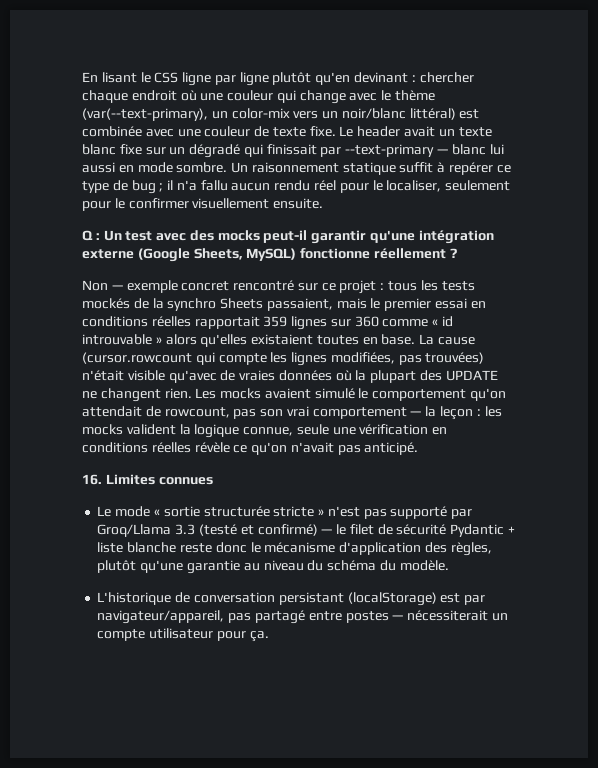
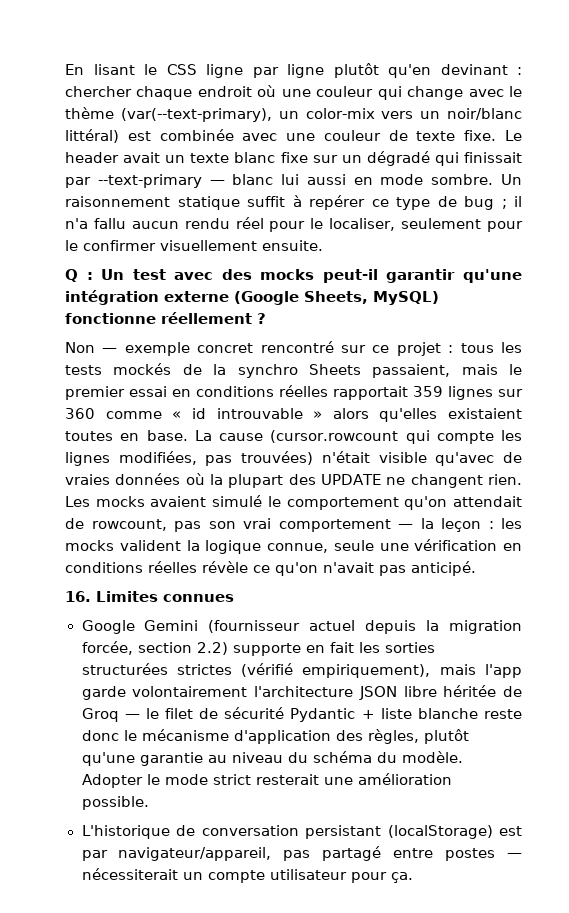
- Le mode « sortie structurée stricte » n'est pas supporté par Groq/Llama 3.3 (testé et confirmé) — le filet de sécurité Pydantic + liste blanche reste donc le mécanisme d'application des règles, plutôt qu'une garantie au niveau du schéma du modèle.
+ Google Gemini (fournisseur actuel depuis la migration forcée, section 2.2) supporte en fait les sorties structurées strictes (vérifié empiriquement), mais l'app garde volontairement l'architecture JSON libre héritée de Groq — le filet de sécurité Pydantic + liste blanche reste donc le mécanisme d'application des règles, plutôt qu'une garantie au niveau du schéma du modèle. Adopter le mode strict resterait une amélioration possible.

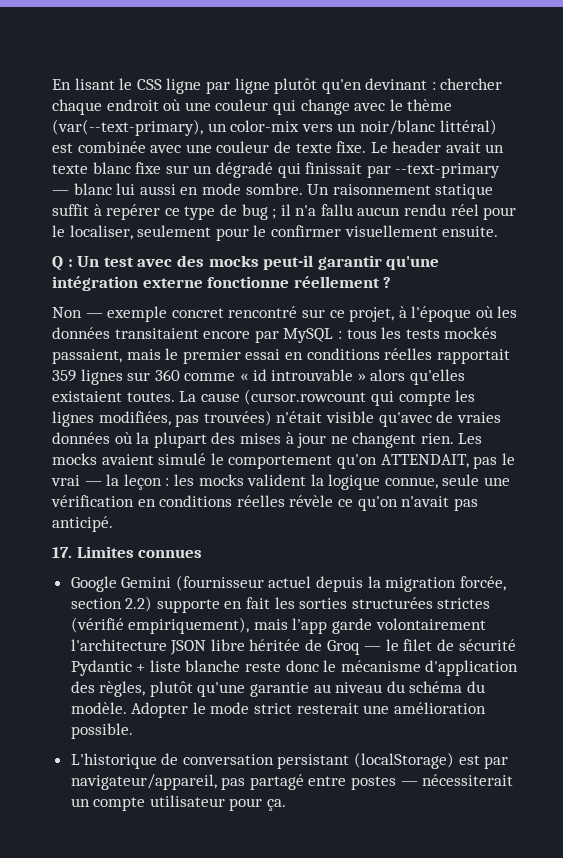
- Q : Un test avec des mocks peut-il garantir qu'une intégration externe (Google Sheets, MySQL) fonctionne réellement ?
+ Q : Un test avec des mocks peut-il garantir qu'une intégration externe fonctionne réellement ?
- Non — exemple concret rencontré sur ce projet : tous les tests mockés de la synchro Sheets passaient, mais le premier essai en conditions réelles rapportait 359 lignes sur 360 comme « id introuvable » alors qu'elles existaient toutes en base.
+ Non — exemple concret rencontré sur ce projet, à l'époque où les données transitaient encore par MySQL : tous les tests mockés passaient, mais le premier essai en conditions réelles rapportait 359 lignes sur 360 comme « id introuvable » alors qu'elles existaient toutes.
- La cause (cursor.rowcount qui compte les lignes modifiées, pas trouvées) n'était visible qu'avec de vraies données où la plupart des UPDATE ne changent rien.
+ La cause (cursor.rowcount qui compte les lignes modifiées, pas trouvées) n'était visible qu'avec de vraies données où la plupart des mises à jour ne changent rien.
- Les mocks avaient simulé le comportement qu'on attendait de rowcount, pas son vrai comportement — la leçon : les mocks valident la logique connue, seule une vérification en conditions réelles révèle ce qu'on n'avait pas anticipé.
+ Les mocks avaient simulé le comportement qu'on ATTENDAIT, pas le vrai — la leçon : les mocks valident la logique connue, seule une vérification en conditions réelles révèle ce qu'on n'avait pas anticipé.
- 16. Limites connues
+ 17. Limites connues

